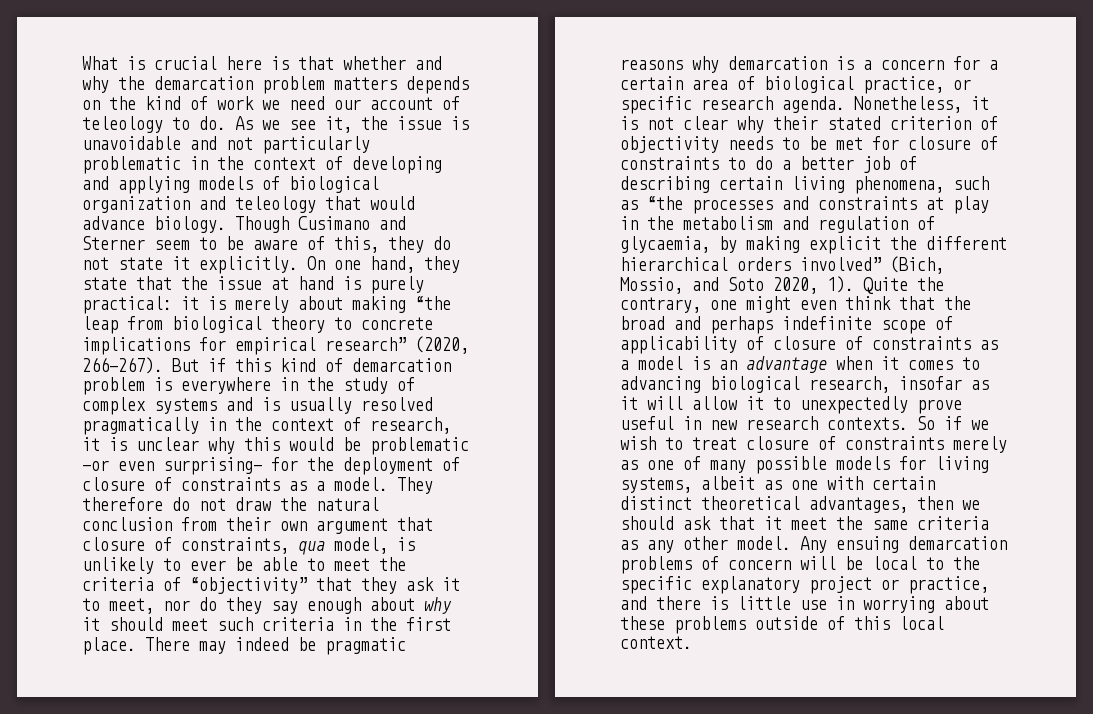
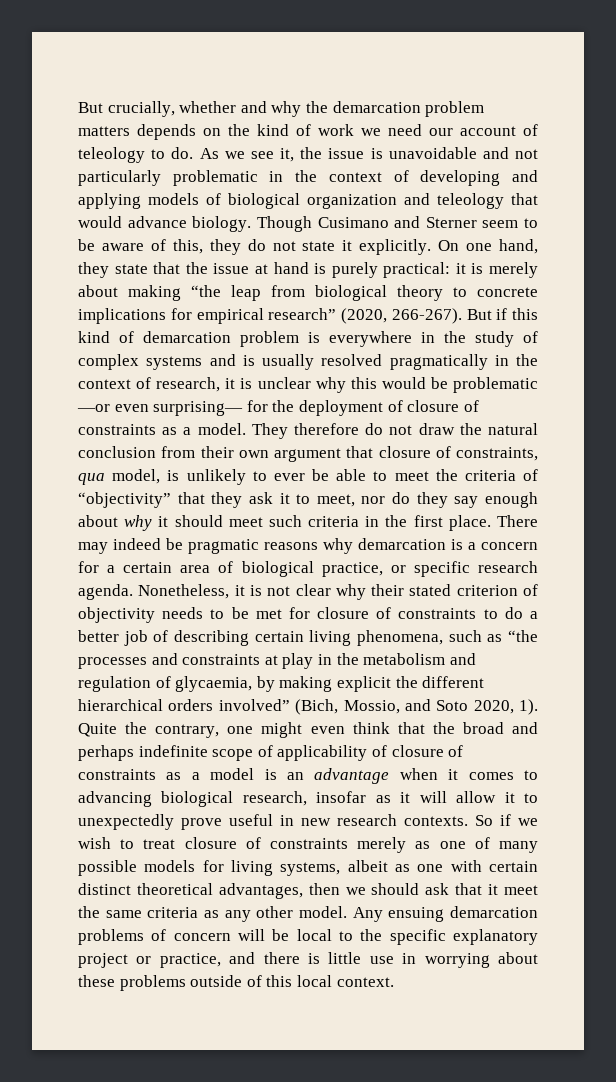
- What is crucial here is that whether and why the demarcation problem matters depends on the kind of work we need our account of teleology to do.
+ But crucially, whether and why the demarcation problem matters depends on the kind of work we need our account of teleology to do.

